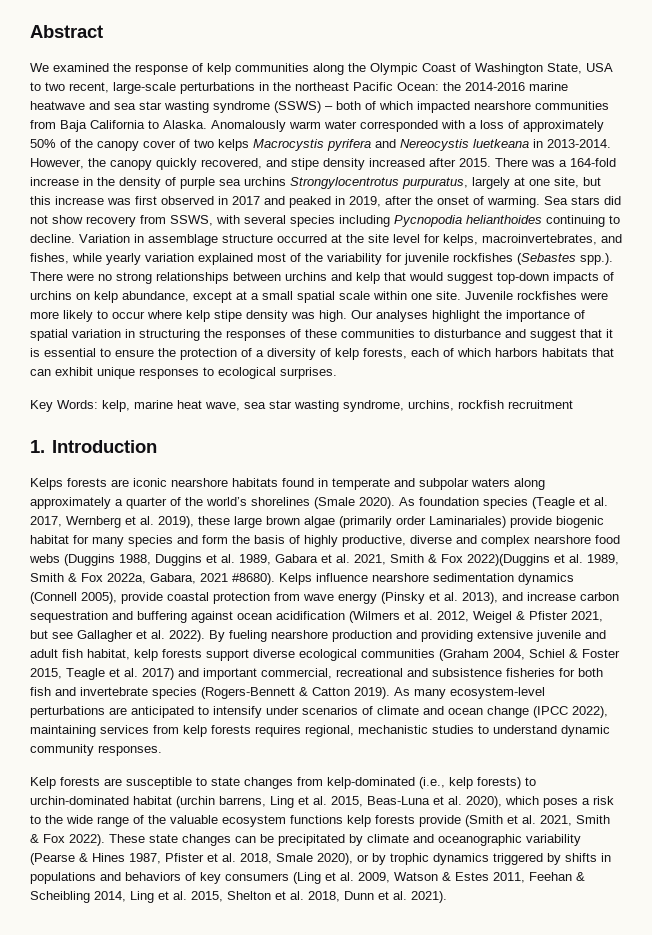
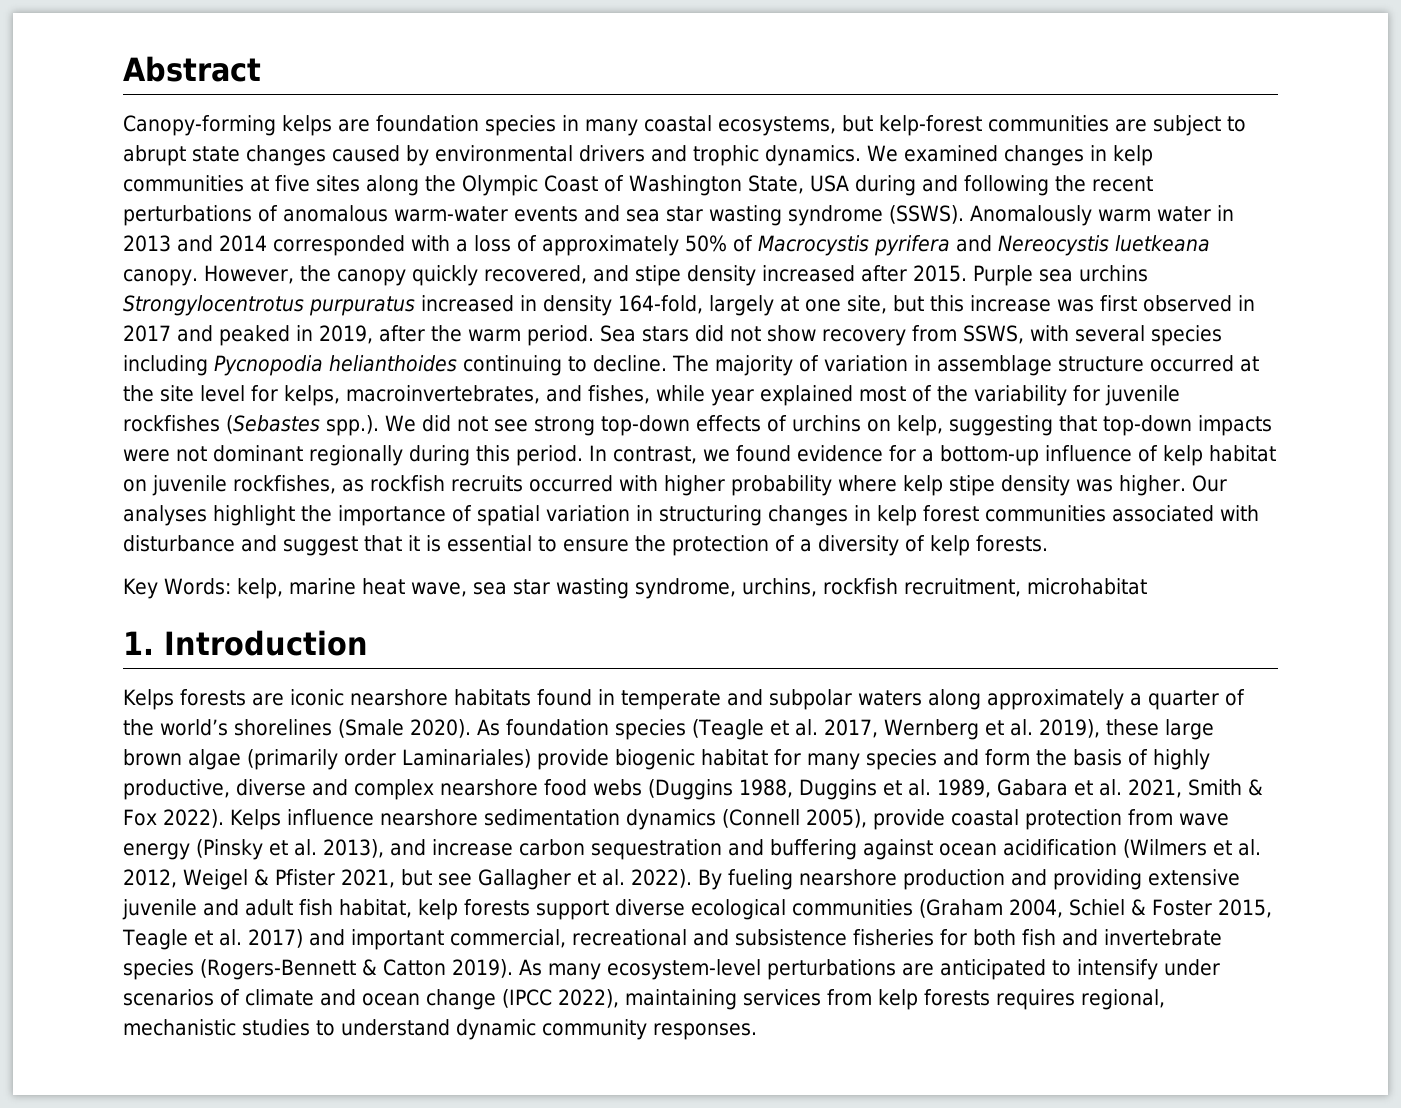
- We examined the response of kelp communities along the Olympic Coast of Washington State, USA to two recent, large-scale perturbations in the northeast Pacific Ocean: the 2014-2016 marine heatwave and sea star wasting syndrome (SSWS) – both of which impacted nearshore communities from Baja California to Alaska. Anomalously warm water corresponded with a loss of approximately 50% of the canopy cover of two kelps Macrocystis pyrifera and Nereocystis luetkeana in 2013-2014.
+ Canopy-forming kelps are foundation species in many coastal ecosystems, but kelp-forest communities are subject to abrupt state changes caused by environmental drivers and trophic dynamics. We examined changes in kelp communities at five sites along the Olympic Coast of Washington State, USA during and following the recent perturbations of anomalous warm-water events and sea star wasting syndrome (SSWS). Anomalously warm water in 2013 and 2014 corresponded with a loss of approximately 50% of Macrocystis pyrifera and Nereocystis luetkeana canopy.
- There was a 164-fold increase in the density of purple sea urchins Strongylocentrotus purpuratus, largely at one site, but this increase was first observed in 2017 and peaked in 2019, after the onset of warming.
+ Purple sea urchins Strongylocentrotus purpuratus increased in density 164-fold, largely at one site, but this increase was first observed in 2017 and peaked in 2019, after the warm period.
- Variation in assemblage structure occurred at the site level for kelps, macroinvertebrates, and fishes, while yearly variation explained most of the variability for juvenile rockfishes (Sebastes spp.). There were no strong relationships between urchins and kelp that would suggest top-down impacts of urchins on kelp abundance, except at a small spatial scale within one site. Juvenile rockfishes were more likely to occur where kelp stipe density was high.
+ The majority of variation in assemblage structure occurred at the site level for kelps, macroinvertebrates, and fishes, while year explained most of the variability for juvenile rockfishes (Sebastes spp.). We did not see strong top-down effects of urchins on kelp, suggesting that top-down impacts were not dominant regionally during this period. In contrast, we found evidence for a bottom-up influence of kelp habitat on juvenile rockfishes, as rockfish recruits occurred with higher probability where kelp stipe density was higher.
- Our analyses highlight the importance of spatial variation in structuring the responses of these communities to disturbance and suggest that it is essential to ensure the protection of a diversity of kelp forests, each of which harbors habitats that can exhibit unique responses to ecological surprises.
+ Our analyses highlight the importance of spatial variation in structuring changes in kelp forest communities associated with disturbance and suggest that it is essential to ensure the protection of a diversity of kelp forests.
- Key Words: kelp, marine heat wave, sea star wasting syndrome, urchins, rockfish recruitment
+ Key Words: kelp, marine heat wave, sea star wasting syndrome, urchins, rockfish recruitment, microhabitat
- As foundation species (Teagle et al. 2017, Wernberg et al. 2019), these large brown algae (primarily order Laminariales) provide biogenic habitat for many species and form the basis of highly productive, diverse and complex nearshore food webs (Duggins 1988, Duggins et al. 1989, Gabara et al. 2021, Smith & Fox 2022)(Duggins et al. 1989, Smith & Fox 2022a, Gabara, 2021 #8680).
+ As foundation species (Teagle et al. 2017, Wernberg et al. 2019), these large brown algae (primarily order Laminariales) provide biogenic habitat for many species and form the basis of highly productive, diverse and complex nearshore food webs (Duggins 1988, Duggins et al. 1989, Gabara et al. 2021, Smith & Fox 2022).
- Kelp forests are susceptible to state changes from kelp-dominated (i.e., kelp forests) to urchin-dominated habitat (urchin barrens, Ling et al. 2015, Beas-Luna et al. 2020), which poses a risk to the wide range of the valuable ecosystem functions kelp forests provide (Smith et al. 2021, Smith & Fox 2022). These state changes can be precipitated by climate and oceanographic variability (Pearse & Hines 1987, Pfister et al. 2018, Smale 2020), or by trophic dynamics triggered by shifts in populations and behaviors of key consumers (Ling et al. 2009, Watson & Estes 2011, Feehan & Scheibling 2014, Ling et al. 2015, Shelton et al. 2018, Dunn et al. 2021).

